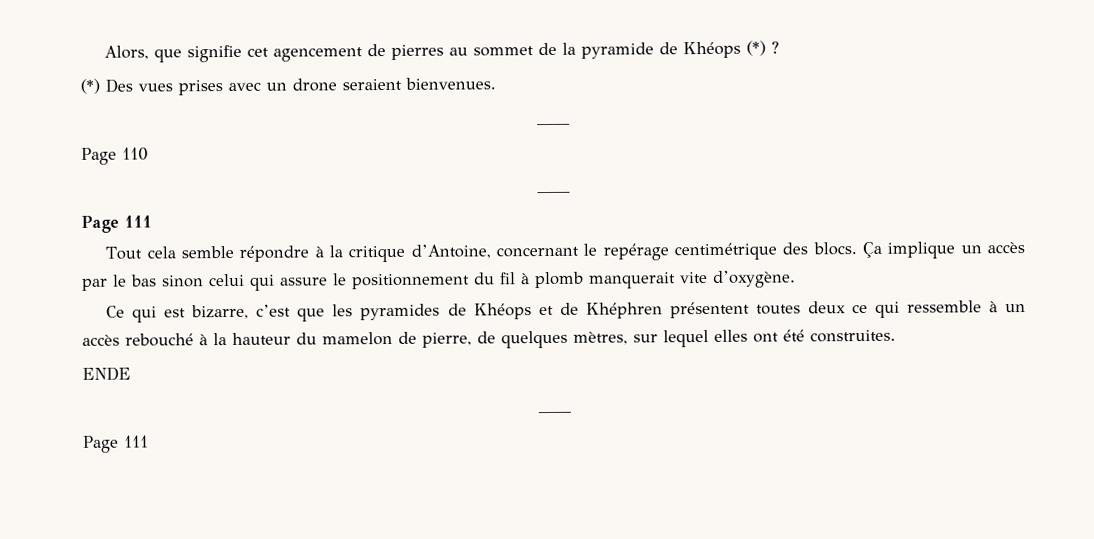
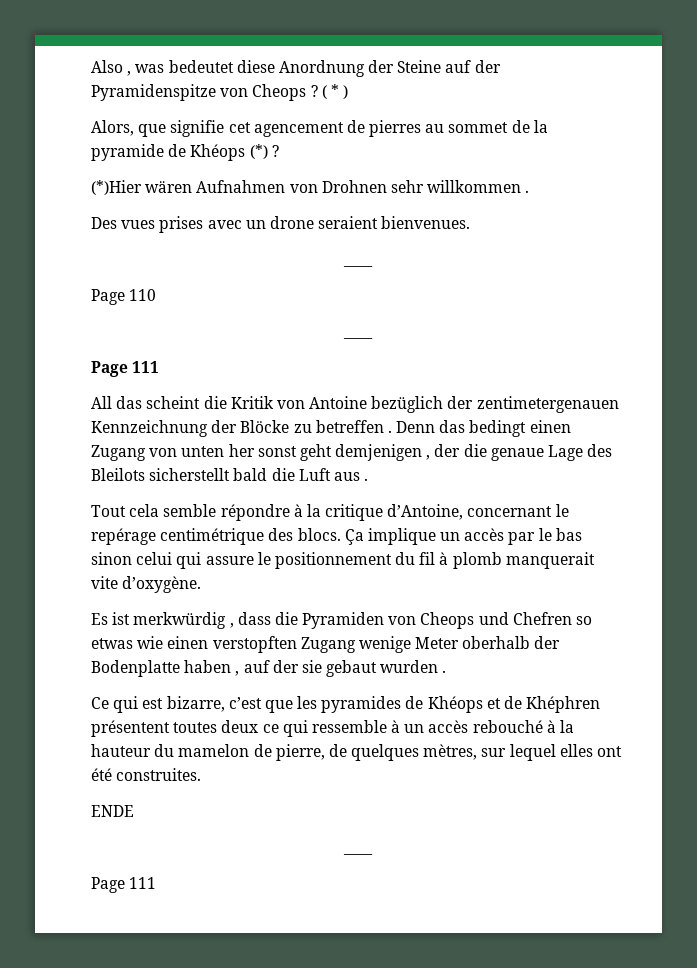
+ Also , was bedeutet diese Anordnung der Steine auf der Pyramidenspitze von Cheops ? ( * )
- (*) Des vues prises avec un drone seraient bienvenues.
+ (*)Hier wären Aufnahmen von Drohnen sehr willkommen .
+ Des vues prises avec un drone seraient bienvenues.
+ All das scheint die Kritik von Antoine bezüglich der zentimetergenauen Kennzeichnung der Blöcke zu betreffen . Denn das bedingt einen Zugang von unten her sonst geht demjenigen , der die genaue Lage des Bleilots sicherstellt bald die Luft aus .
+ Es ist merkwürdig , dass die Pyramiden von Cheops und Chefren so etwas wie einen verstopften Zugang wenige Meter oberhalb der Bodenplatte haben , auf der sie gebaut wurden .

